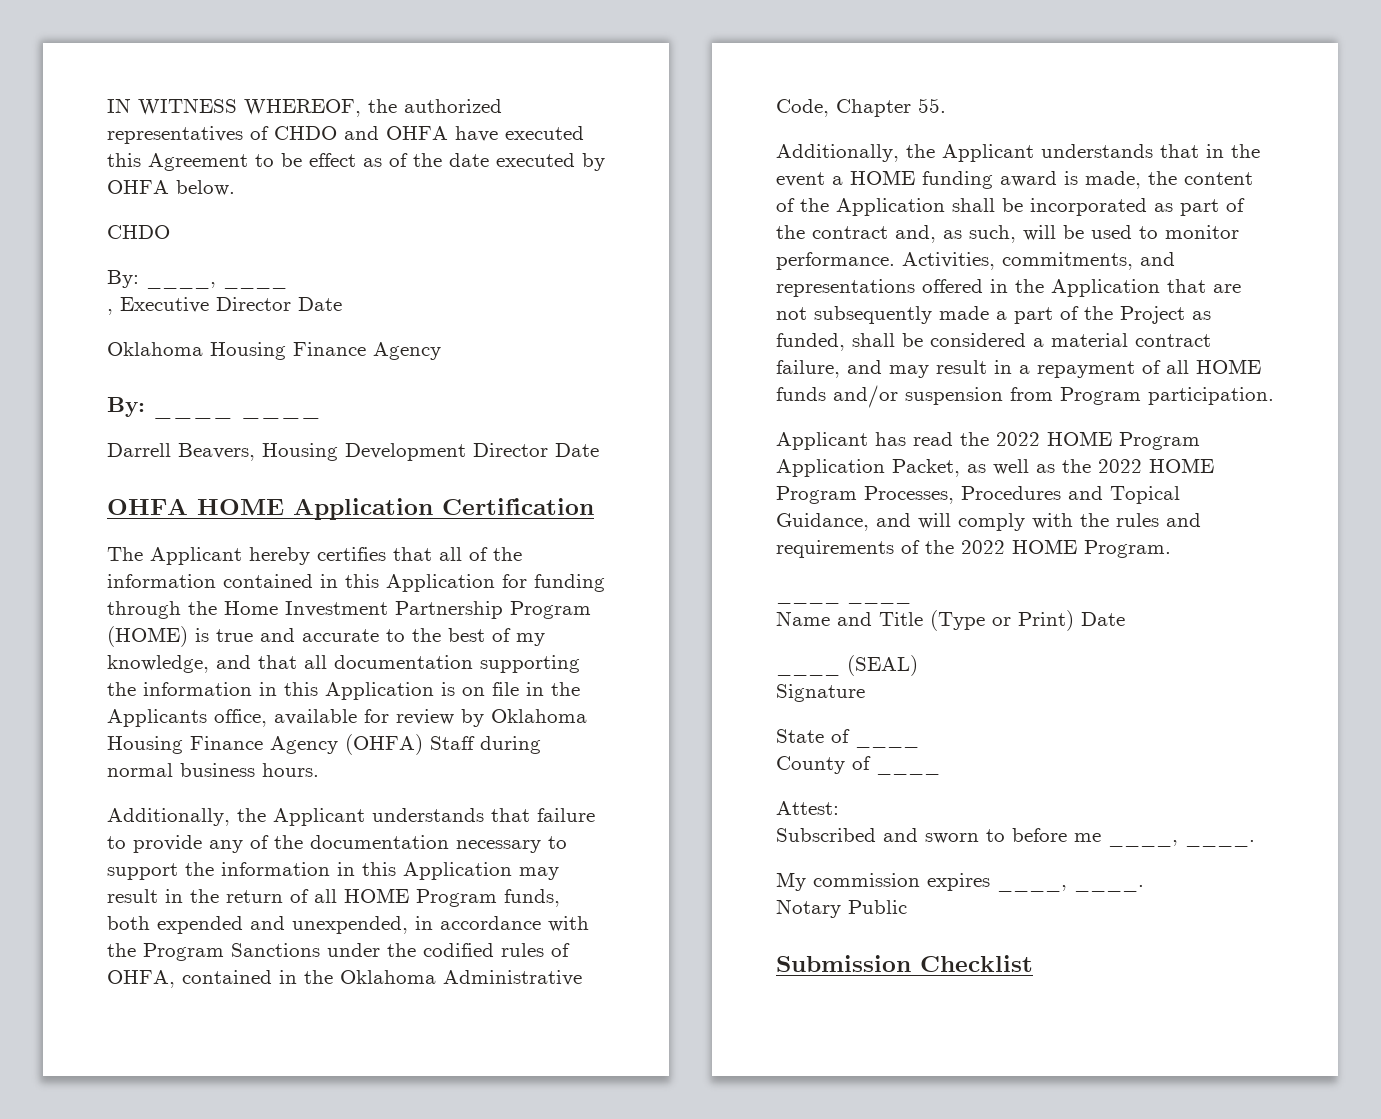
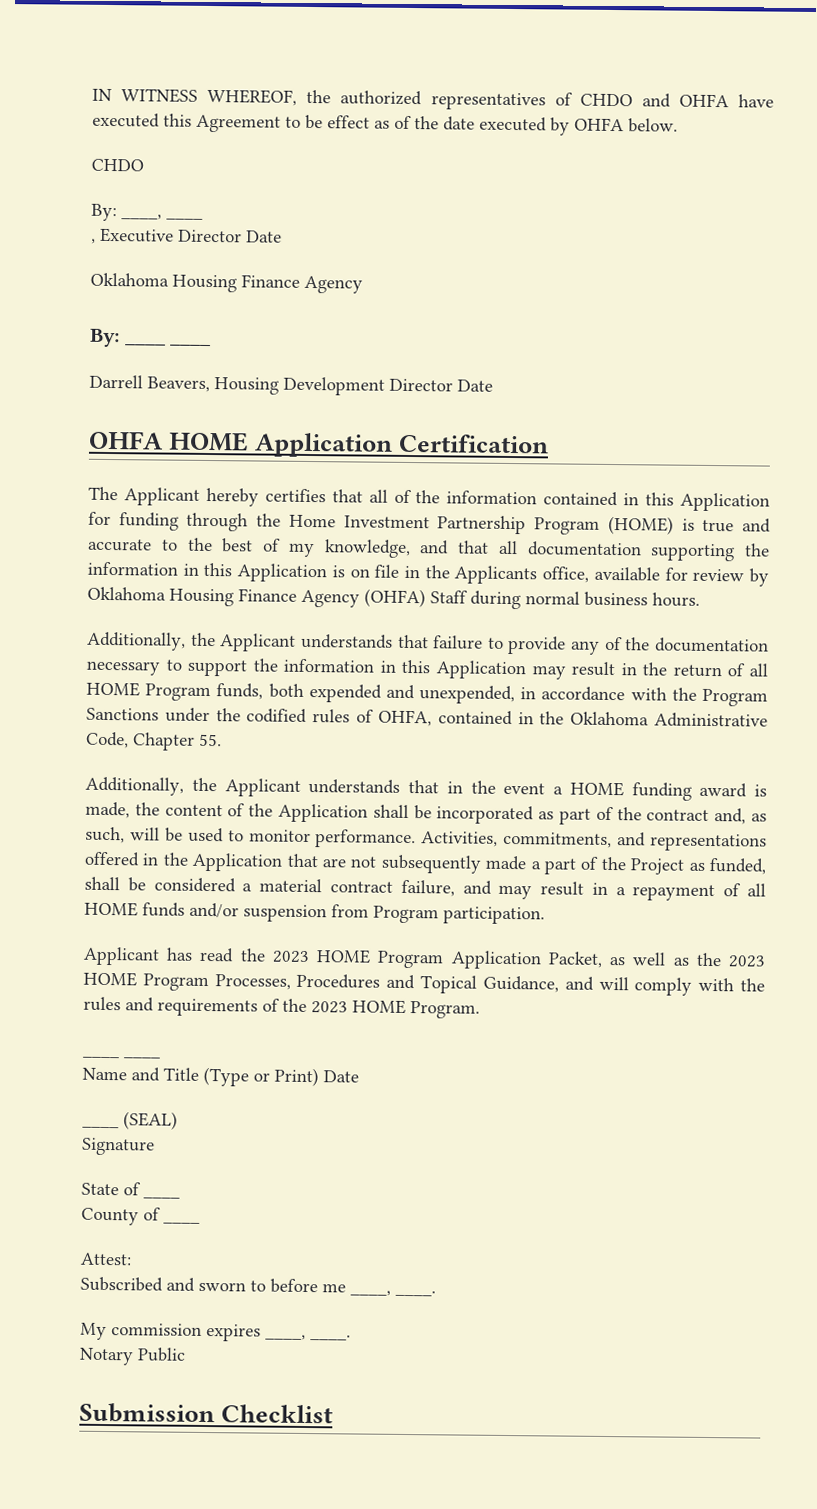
- Applicant has read the 2022 HOME Program Application Packet, as well as the 2022 HOME Program Processes, Procedures and Topical Guidance, and will comply with the rules and requirements of the 2022 HOME Program.
+ Applicant has read the 2023 HOME Program Application Packet, as well as the 2023 HOME Program Processes, Procedures and Topical Guidance, and will comply with the rules and requirements of the 2023 HOME Program.

